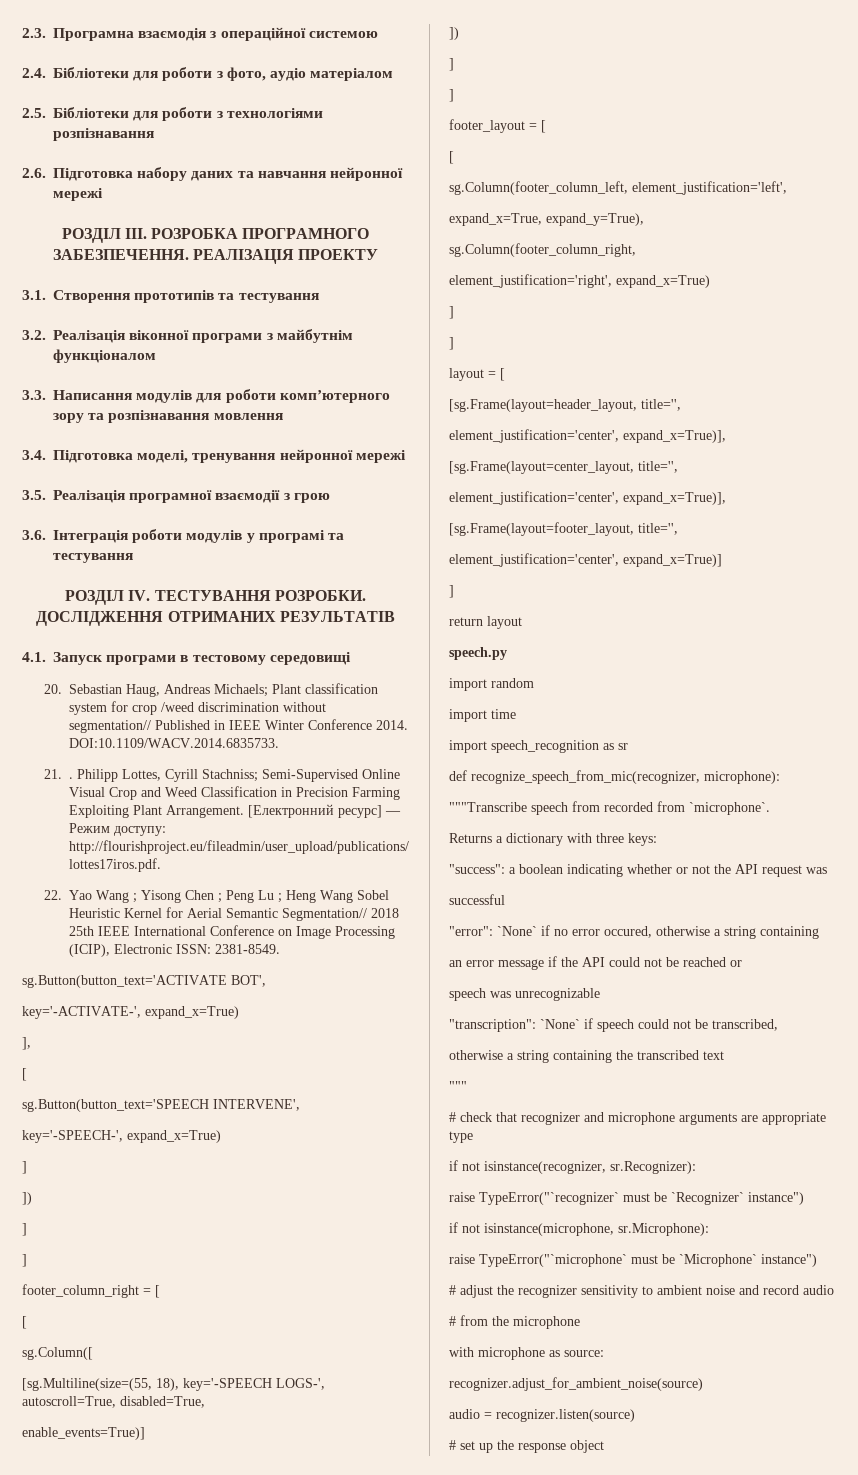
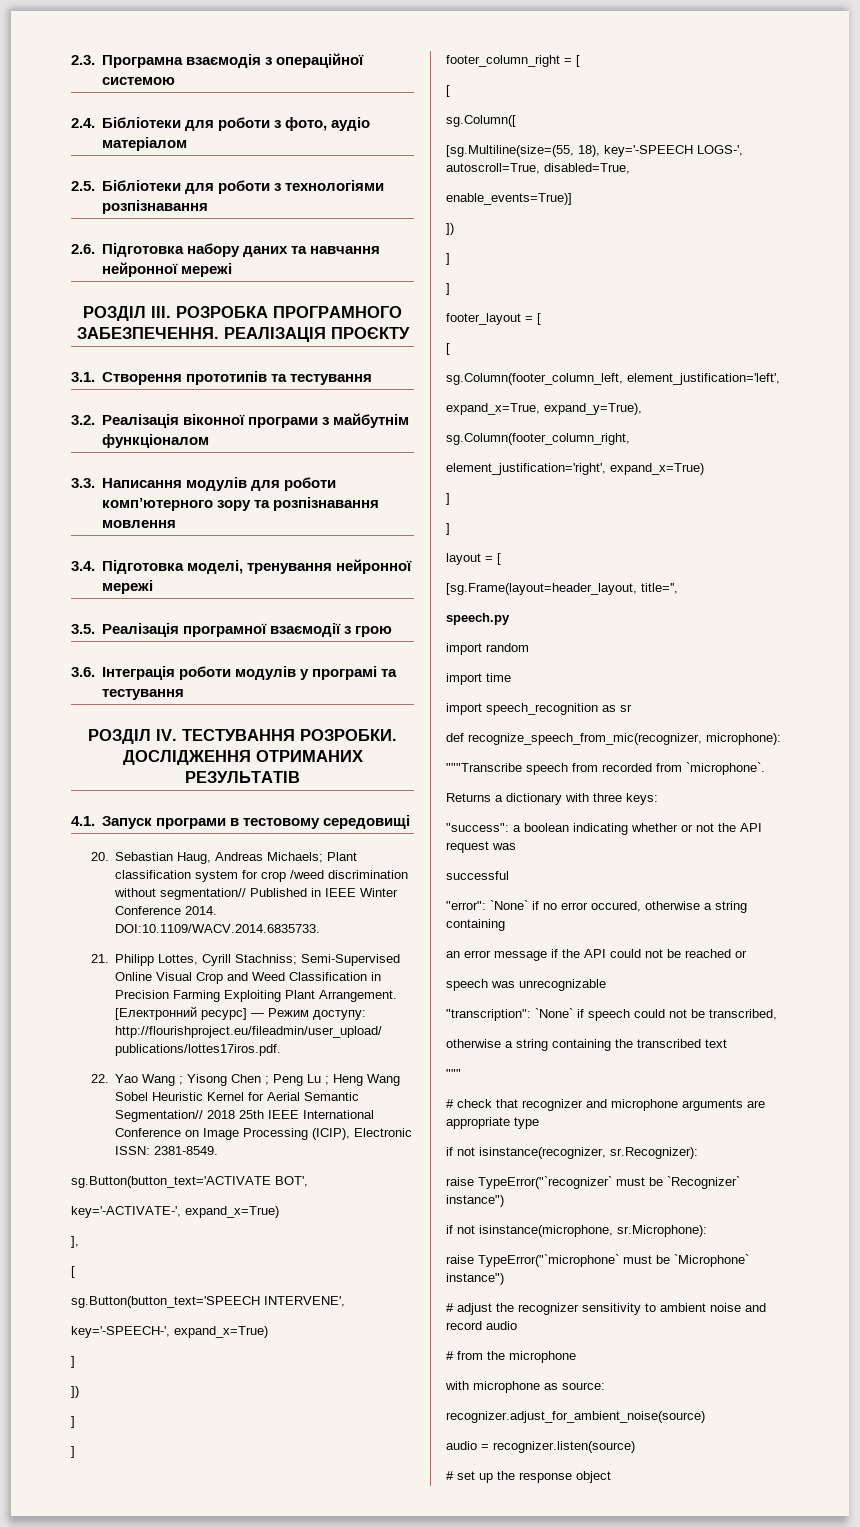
- РЕАЛІЗАЦІЯ ПРОЕКТУ
+ РЕАЛІЗАЦІЯ ПРОЄКТУ
- 21. . Philipp Lottes, Cyrill Stachniss; Semi-Supervised Online Visual Crop and Weed Classification in Precision Farming Exploiting Plant Arrangement.
+ 21. Philipp Lottes, Cyrill Stachniss; Semi-Supervised Online Visual Crop and Weed Classification in Precision Farming Exploiting Plant Arrangement.
  [sg.Frame(layout=header_layout, title='',
- element_justification='center', expand_x=True)],
- [sg.Frame(layout=center_layout, title='',
- element_justification='center', expand_x=True)],
- [sg.Frame(layout=footer_layout, title='',
- element_justification='center', expand_x=True)]
- ]
- return layout

